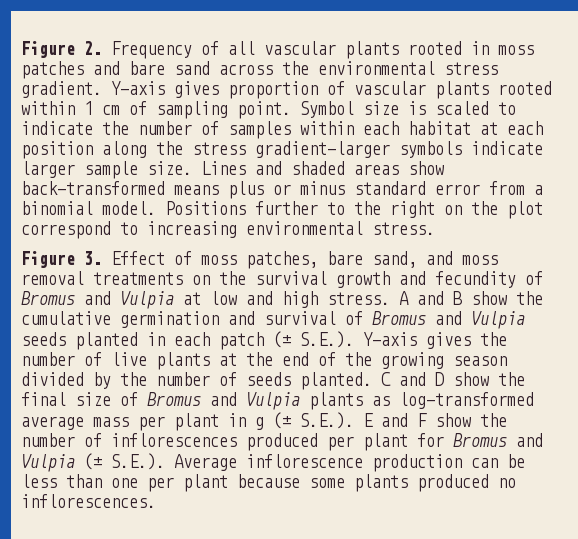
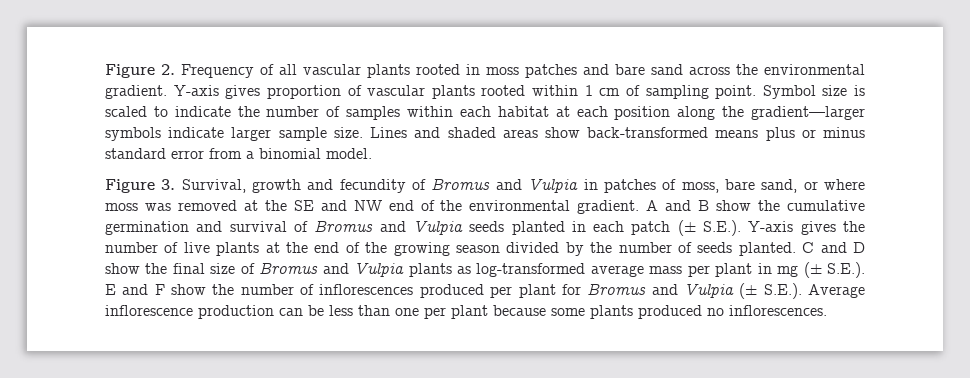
- Figure 2. Frequency of all vascular plants rooted in moss patches and bare sand across the environmental stress gradient.
+ Figure 2. Frequency of all vascular plants rooted in moss patches and bare sand across the environmental gradient.
- Symbol size is scaled to indicate the number of samples within each habitat at each position along the stress gradient—larger symbols indicate larger sample size.
+ Symbol size is scaled to indicate the number of samples within each habitat at each position along the gradient—larger symbols indicate larger sample size.
- Lines and shaded areas show back-transformed means plus or minus standard error from a binomial model. Positions further to the right on the plot correspond to increasing environmental stress.
- Figure 3. Effect of moss patches, bare sand, and moss removal treatments on the survival growth and fecundity of Bromus and Vulpia at low and high stress.
+ Lines and shaded areas show back-transformed means plus or minus standard error from a binomial model.
+ Figure 3. Survival, growth and fecundity of Bromus and Vulpia in patches of moss, bare sand, or where moss was removed at the SE and NW end of the environmental gradient.
- C and D show the final size of Bromus and Vulpia plants as log-transformed average mass per plant in g (± S.E.). E and F show the number of inflorescences produced per plant for Bromus and Vulpia (± S.E.). Average inflorescence production can be less than one per plant because some plants produced no inflorescences.
+ C and D show the final size of Bromus and Vulpia plants as log-transformed average mass per plant in mg (± S.E.). E and F show the number of inflorescences produced per plant for Bromus and Vulpia (± S.E.). Average inflorescence production can be less than one per plant because some plants produced no inflorescences.

